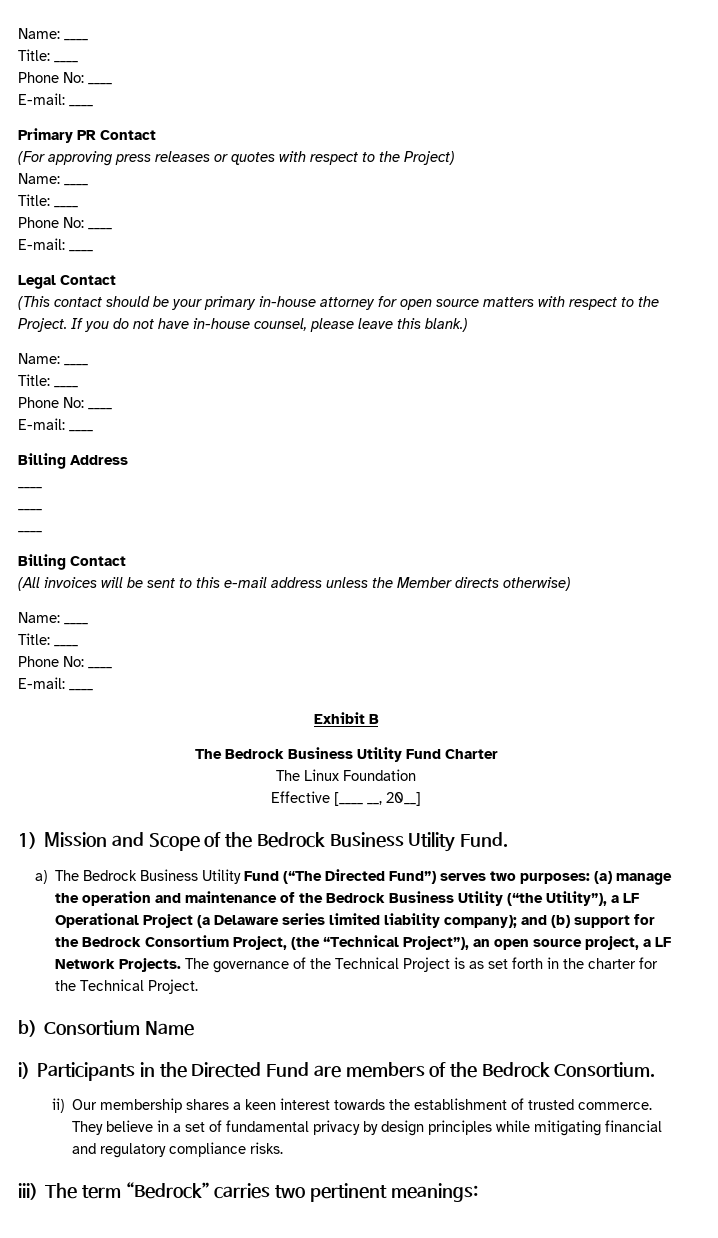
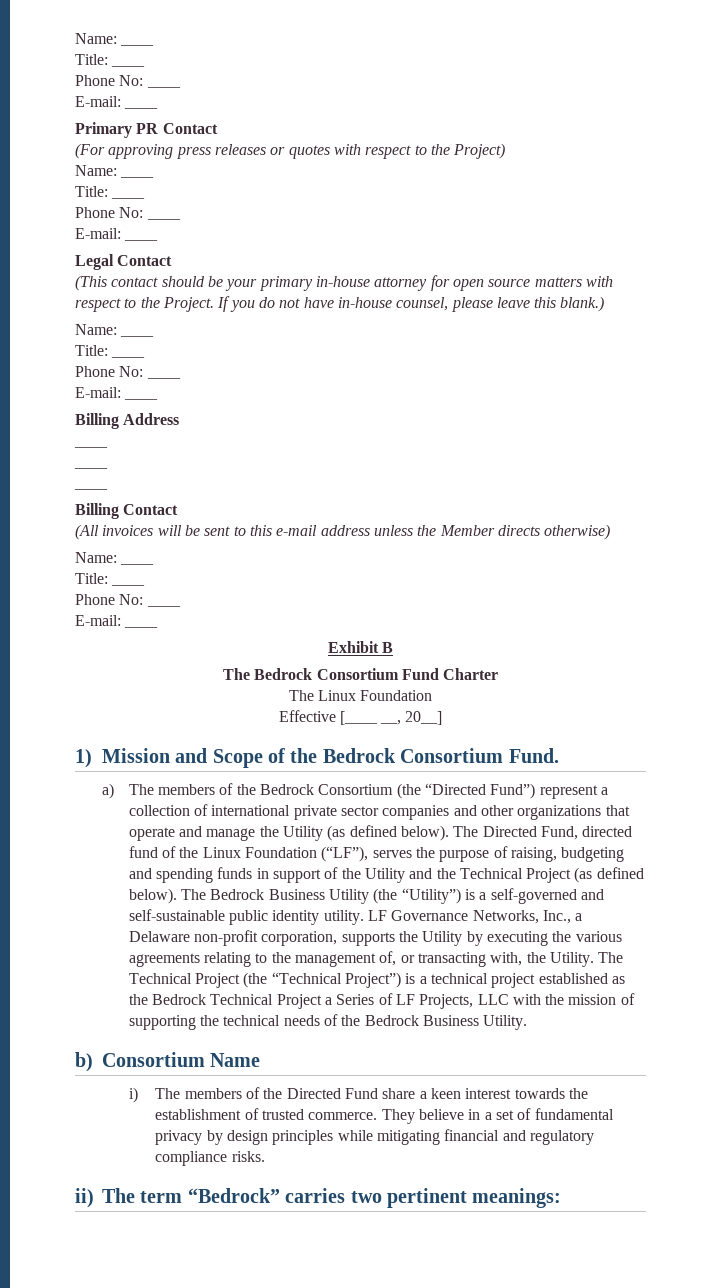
- The Bedrock Business Utility Fund Charter
+ The Bedrock Consortium Fund Charter
- 1) Mission and Scope of the Bedrock Business Utility Fund.
+ 1) Mission and Scope of the Bedrock Consortium Fund.
- a) The Bedrock Business Utility Fund (“The Directed Fund”) serves two purposes: (a) manage the operation and maintenance of the Bedrock Business Utility (“the Utility”), a LF Operational Project (a Delaware series limited liability company); and (b) support for the Bedrock Consortium Project, (the “Technical Project”), an open source project, a LF Network Projects. The governance of the Technical Project is as set forth in the charter for the Technical Project.
+ a) The members of the Bedrock Consortium (the “Directed Fund”) represent a collection of international private sector companies and other organizations that operate and manage the Utility (as defined below). The Directed Fund, directed fund of the Linux Foundation (“LF”), serves the purpose of raising, budgeting and spending funds in support of the Utility and the Technical Project (as defined below). The Bedrock Business Utility (the “Utility”) is a self-governed and self-sustainable public identity utility. LF Governance Networks, Inc., a Delaware non-profit corporation, supports the Utility by executing the various agreements relating to the management of, or transacting with, the Utility. The Technical Project (the “Technical Project”) is a technical project established as the Bedrock Technical Project a Series of LF Projects, LLC with the mission of supporting the technical needs of the Bedrock Business Utility.
  b) Consortium Name
- i) Participants in the Directed Fund are members of the Bedrock Consortium.
- ii) Our membership shares a keen interest towards the establishment of trusted commerce.
+ i) The members of the Directed Fund share a keen interest towards the establishment of trusted commerce.
- iii) The term “Bedrock” carries two pertinent meanings:
+ ii) The term “Bedrock” carries two pertinent meanings:

